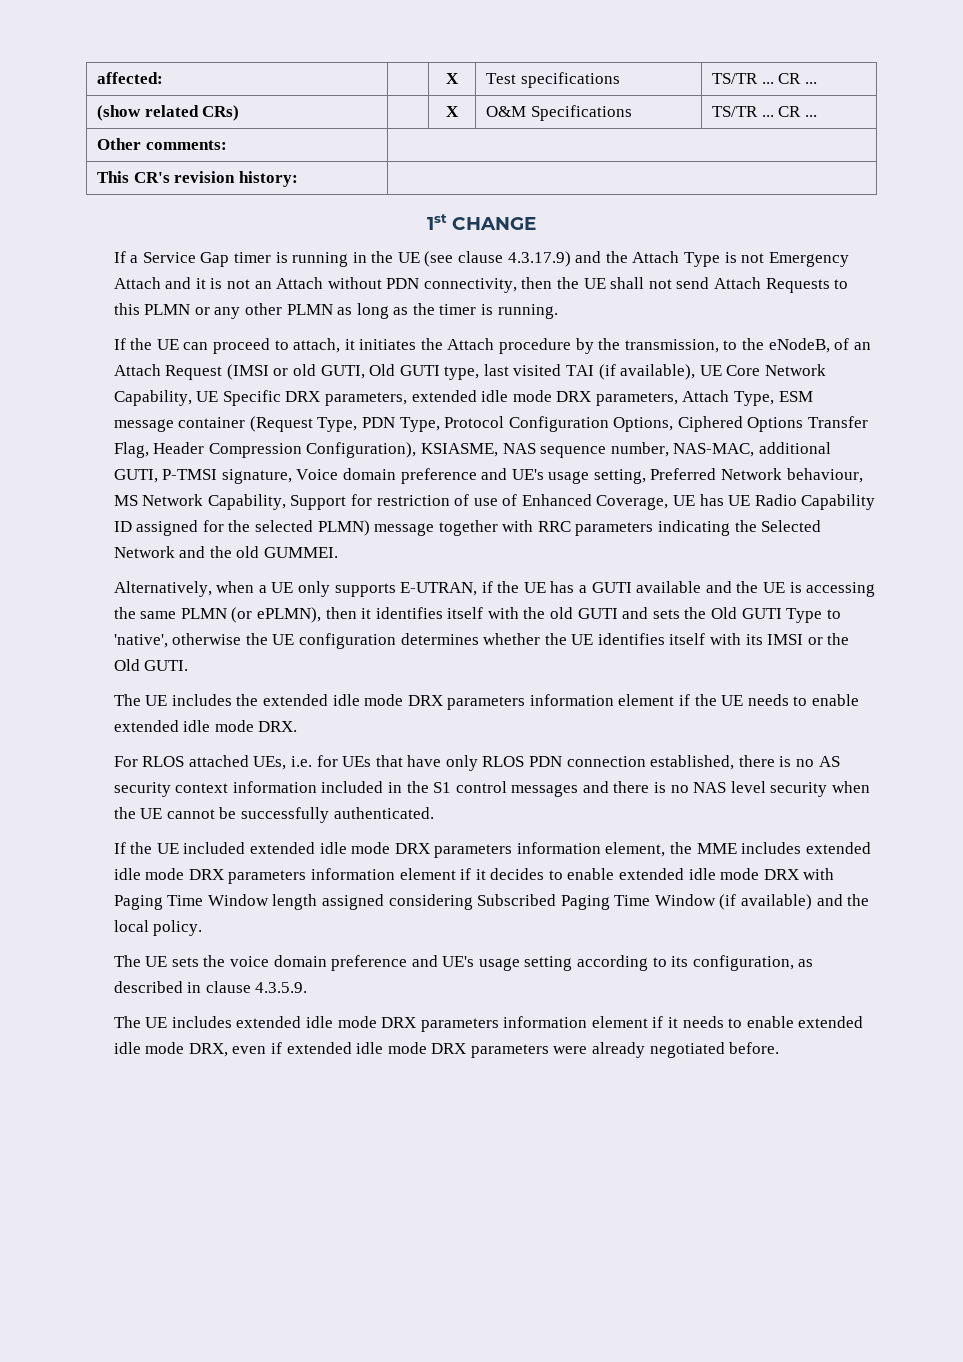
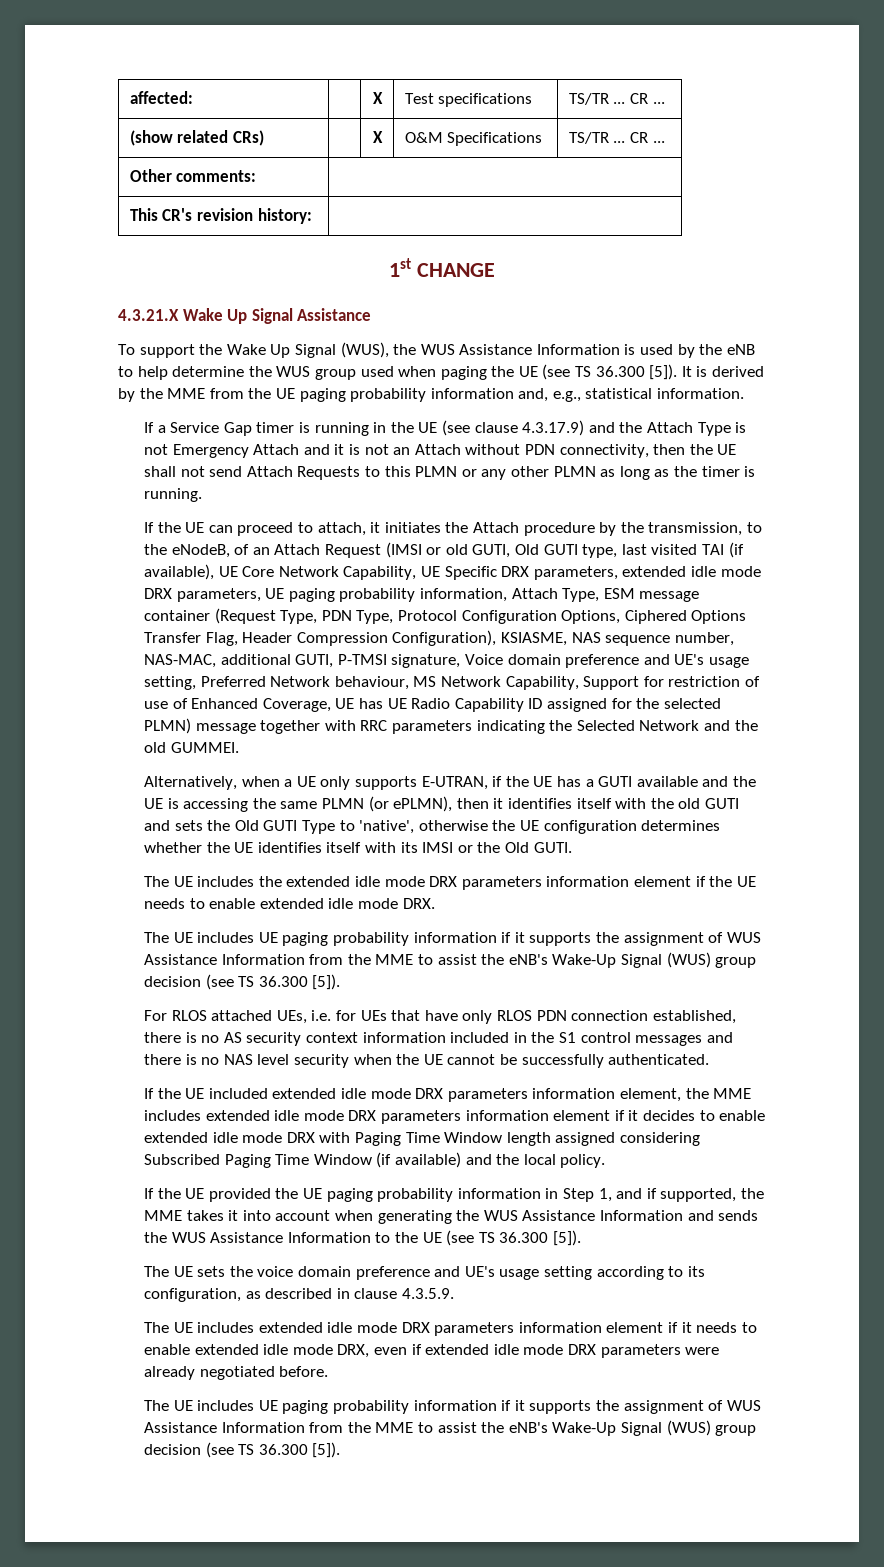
+ 4.3.21.X Wake Up Signal Assistance
+ To support the Wake Up Signal (WUS), the WUS Assistance Information is used by the eNB to help determine the WUS group used when paging the UE (see TS 36.300 [5]). It is derived by the MME from the UE paging probability information and, e.g., statistical information.
- If the UE can proceed to attach, it initiates the Attach procedure by the transmission, to the eNodeB, of an Attach Request (IMSI or old GUTI, Old GUTI type, last visited TAI (if available), UE Core Network Capability, UE Specific DRX parameters, extended idle mode DRX parameters, Attach Type, ESM message container (Request Type, PDN Type, Protocol Configuration Options, Ciphered Options Transfer Flag, Header Compression Configuration), KSIASME, NAS sequence number, NAS-MAC, additional GUTI, P-TMSI signature, Voice domain preference and UE's usage setting, Preferred Network behaviour, MS Network Capability, Support for restriction of use of Enhanced Coverage, UE has UE Radio Capability ID assigned for the selected PLMN) message together with RRC parameters indicating the Selected Network and the old GUMMEI.
+ If the UE can proceed to attach, it initiates the Attach procedure by the transmission, to the eNodeB, of an Attach Request (IMSI or old GUTI, Old GUTI type, last visited TAI (if available), UE Core Network Capability, UE Specific DRX parameters, extended idle mode DRX parameters, UE paging probability information, Attach Type, ESM message container (Request Type, PDN Type, Protocol Configuration Options, Ciphered Options Transfer Flag, Header Compression Configuration), KSIASME, NAS sequence number, NAS-MAC, additional GUTI, P-TMSI signature, Voice domain preference and UE's usage setting, Preferred Network behaviour, MS Network Capability, Support for restriction of use of Enhanced Coverage, UE has UE Radio Capability ID assigned for the selected PLMN) message together with RRC parameters indicating the Selected Network and the old GUMMEI.
  The UE includes the extended idle mode DRX parameters information element if the UE needs to enable extended idle mode DRX.
+ The UE includes UE paging probability information if it supports the assignment of WUS Assistance Information from the MME to assist the eNB's Wake-Up Signal (WUS) group decision (see TS 36.300 [5]).
+ If the UE provided the UE paging probability information in Step 1, and if supported, the MME takes it into account when generating the WUS Assistance Information and sends the WUS Assistance Information to the UE (see TS 36.300 [5]).
  The UE includes extended idle mode DRX parameters information element if it needs to enable extended idle mode DRX, even if extended idle mode DRX parameters were already negotiated before.
+ The UE includes UE paging probability information if it supports the assignment of WUS Assistance Information from the MME to assist the eNB's Wake-Up Signal (WUS) group decision (see TS 36.300 [5]).

